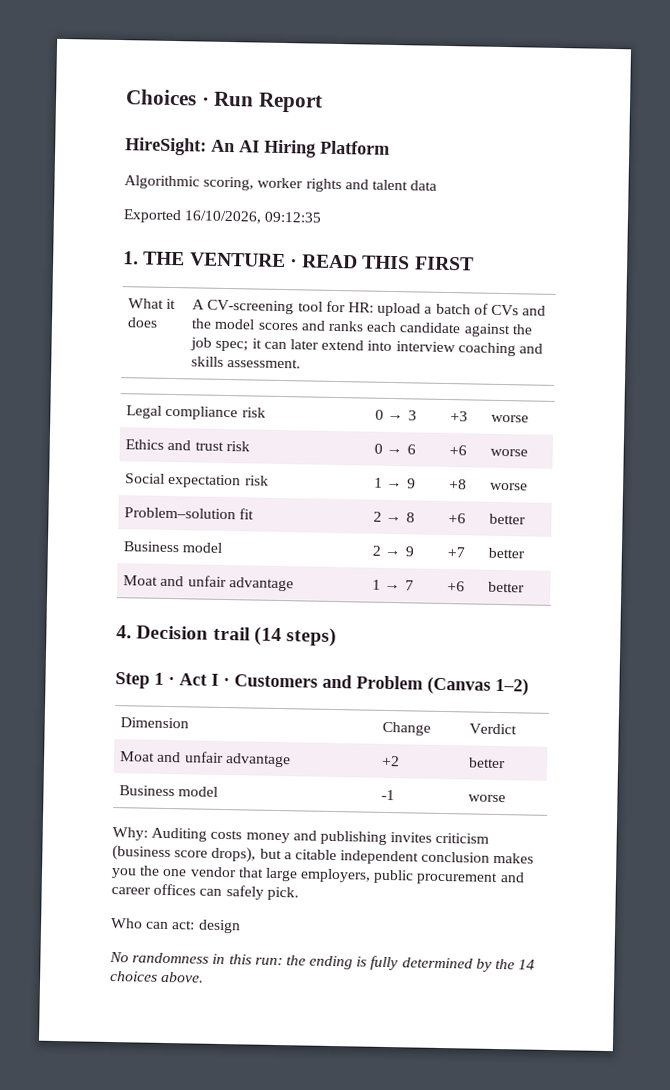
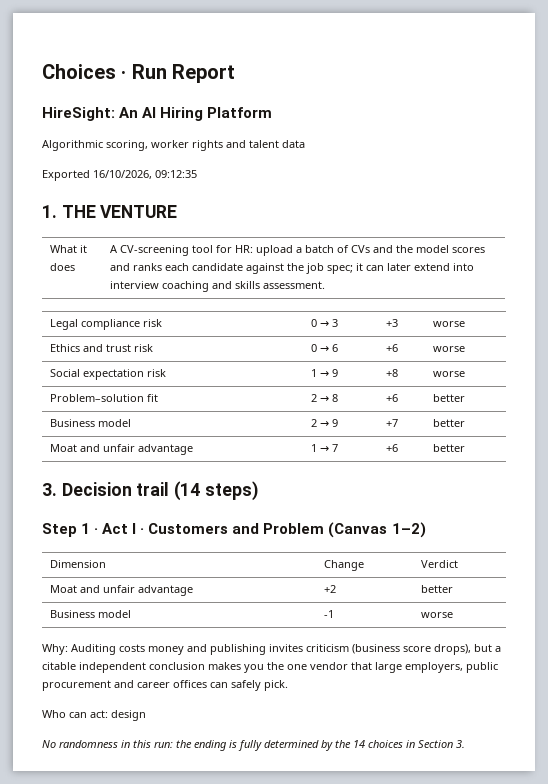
- 1. THE VENTURE · READ THIS FIRST
+ 1. THE VENTURE
- 4. Decision trail (14 steps)
+ 3. Decision trail (14 steps)
- No randomness in this run: the ending is fully determined by the 14 choices above.
+ No randomness in this run: the ending is fully determined by the 14 choices in Section 3.

